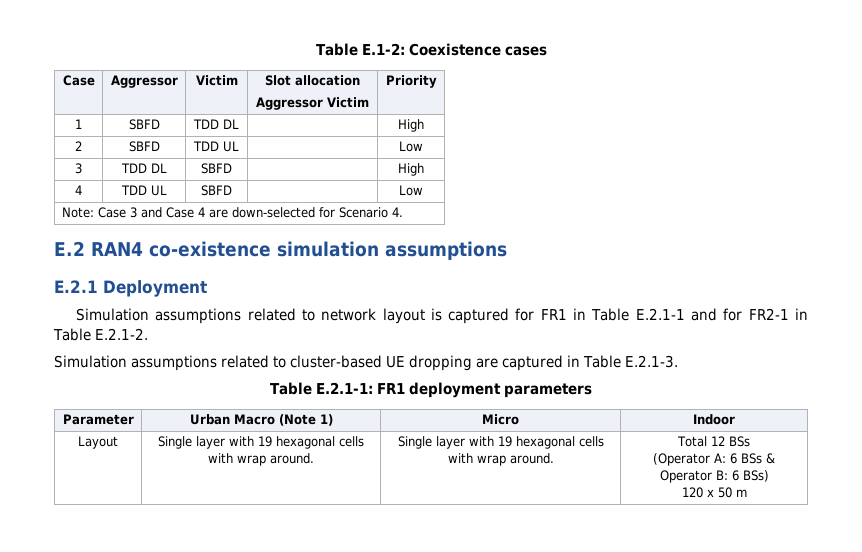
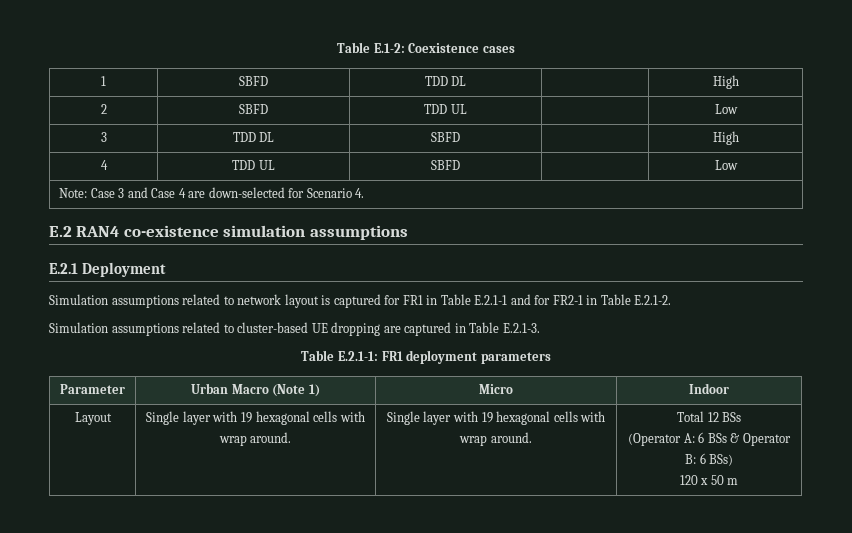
- Case | Aggressor | Victim | Slot allocation
- Aggressor Victim | Priority

